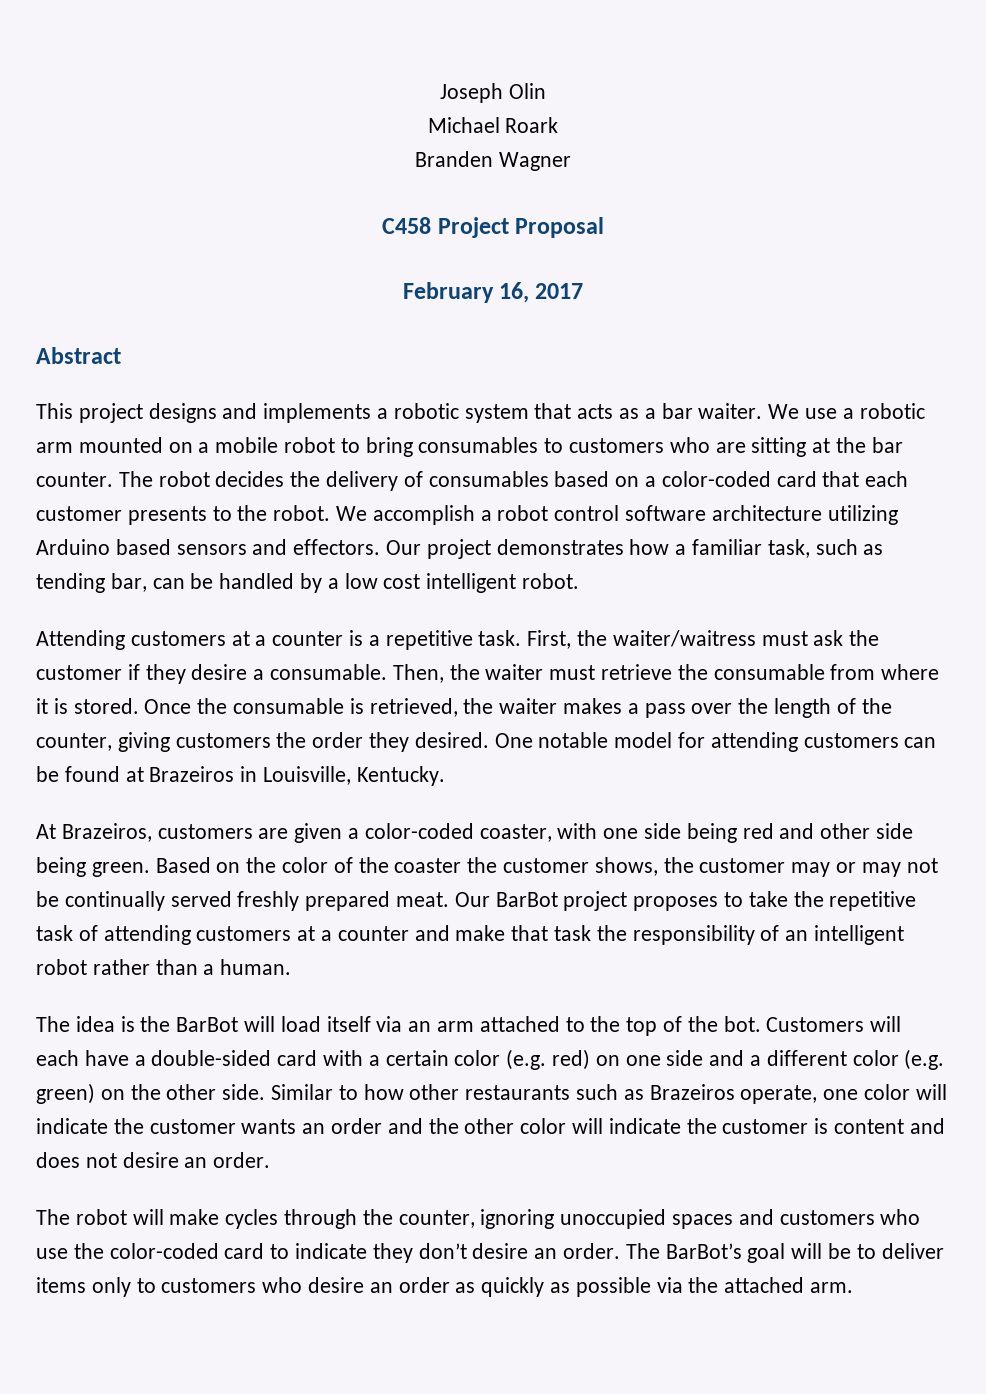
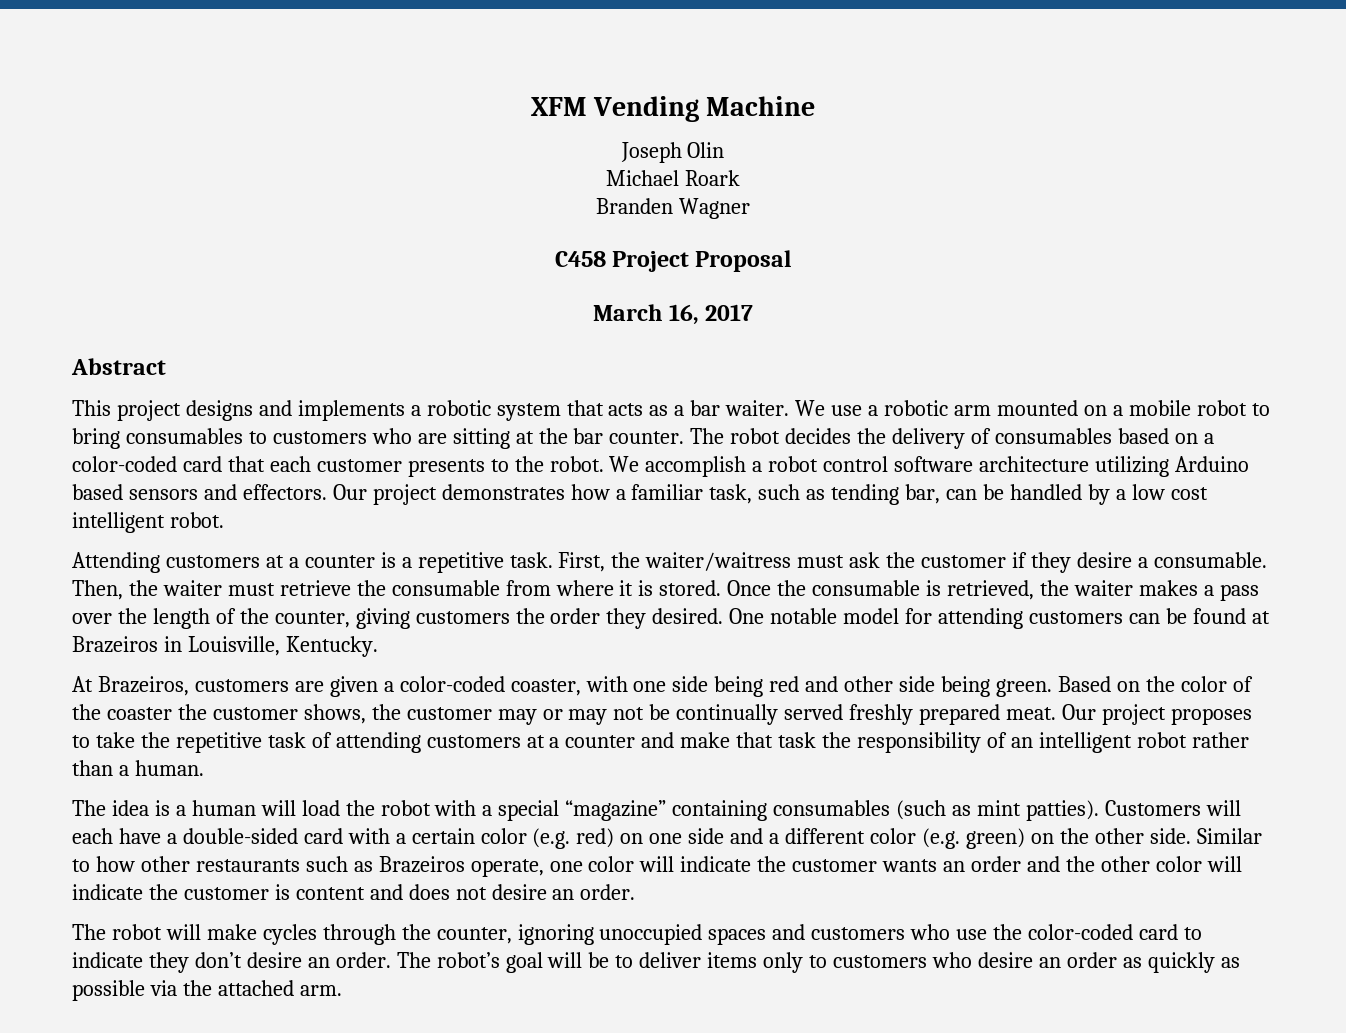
+ XFM Vending Machine
- February 16, 2017
+ March 16, 2017
- Our BarBot project proposes to take the repetitive task of attending customers at a counter and make that task the responsibility of an intelligent robot rather than a human.
+ Our project proposes to take the repetitive task of attending customers at a counter and make that task the responsibility of an intelligent robot rather than a human.
- The idea is the BarBot will load itself via an arm attached to the top of the bot.
+ The idea is a human will load the robot with a special “magazine” containing consumables (such as mint patties).
- The BarBot’s goal will be to deliver items only to customers who desire an order as quickly as possible via the attached arm.
+ The robot’s goal will be to deliver items only to customers who desire an order as quickly as possible via the attached arm.

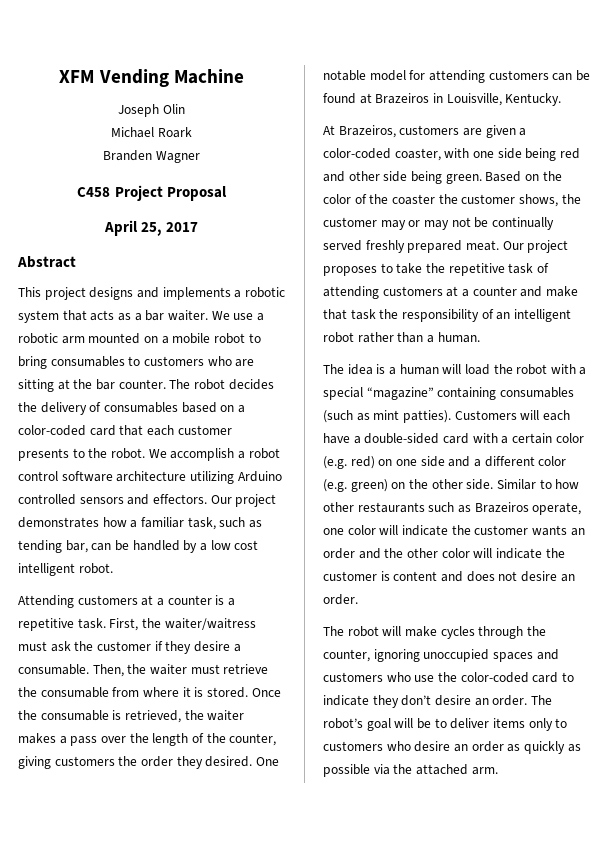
- March 16, 2017
+ April 25, 2017
- We accomplish a robot control software architecture utilizing Arduino based sensors and effectors.
+ We accomplish a robot control software architecture utilizing Arduino controlled sensors and effectors.

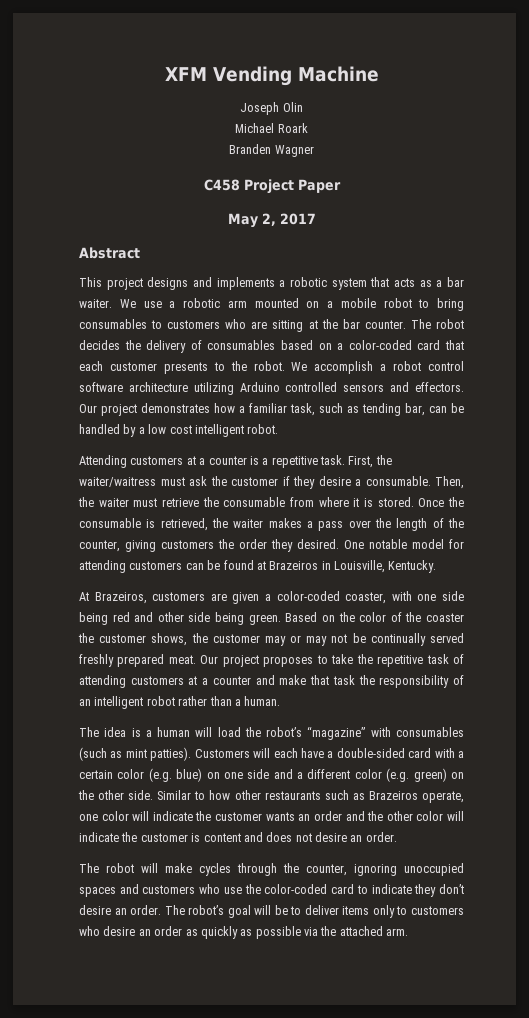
- C458 Project Proposal
- April 25, 2017
+ C458 Project Paper
+ May 2, 2017
- The idea is a human will load the robot with a special “magazine” containing consumables (such as mint patties).
+ The idea is a human will load the robot’s “magazine” with consumables (such as mint patties).
- Customers will each have a double-sided card with a certain color (e.g. red) on one side and a different color (e.g. green) on the other side.
+ Customers will each have a double-sided card with a certain color (e.g. blue) on one side and a different color (e.g. green) on the other side.

